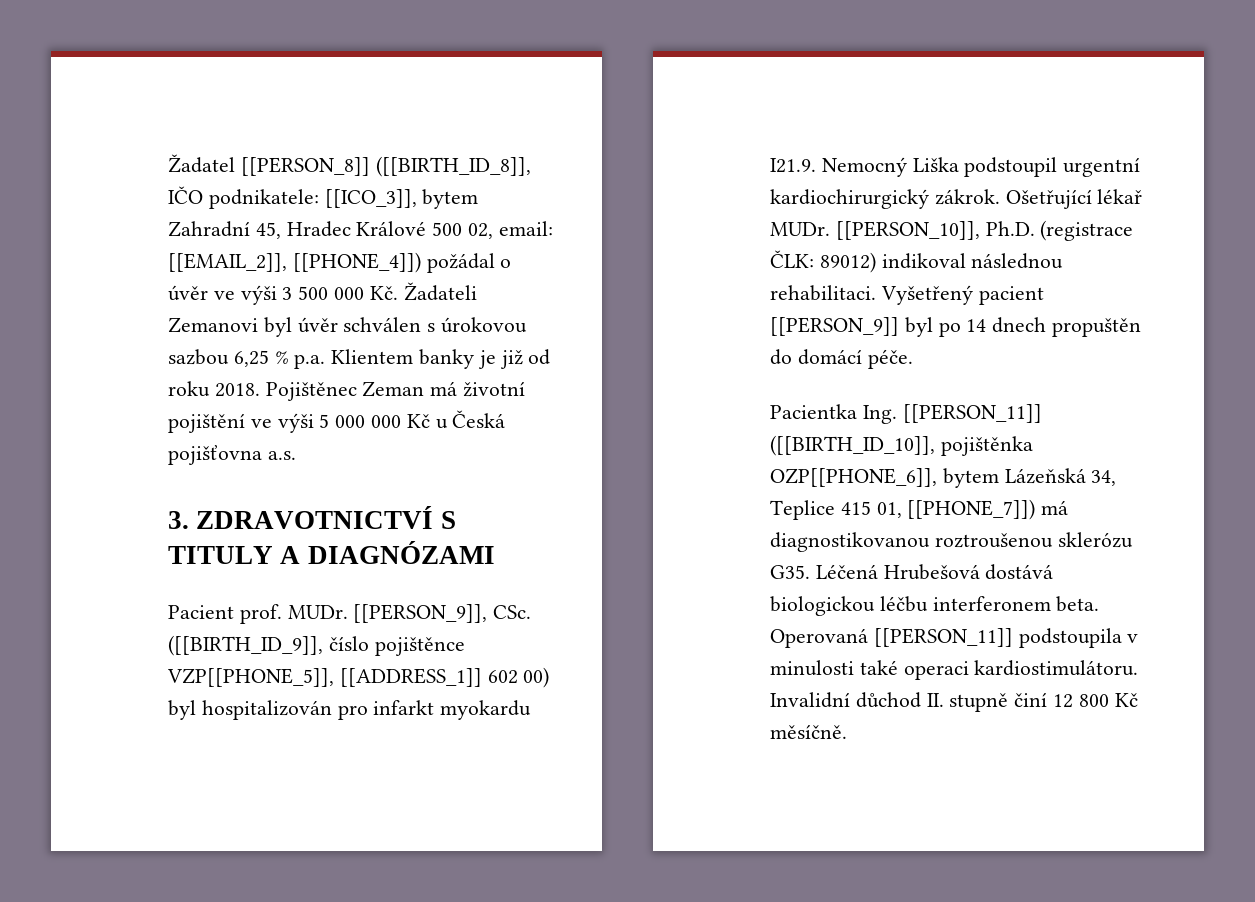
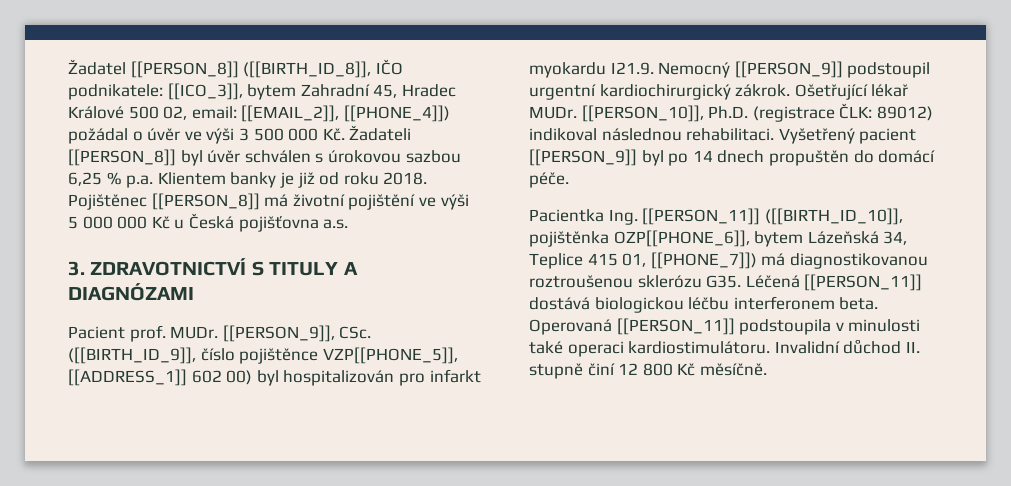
- Žadatel [[PERSON_8]] ([[BIRTH_ID_8]], IČO podnikatele: [[ICO_3]], bytem Zahradní 45, Hradec Králové 500 02, email: [[EMAIL_2]], [[PHONE_4]]) požádal o úvěr ve výši 3 500 000 Kč. Žadateli Zemanovi byl úvěr schválen s úrokovou sazbou 6,25 % p.a. Klientem banky je již od roku 2018.
+ Žadatel [[PERSON_8]] ([[BIRTH_ID_8]], IČO podnikatele: [[ICO_3]], bytem Zahradní 45, Hradec Králové 500 02, email: [[EMAIL_2]], [[PHONE_4]]) požádal o úvěr ve výši 3 500 000 Kč. Žadateli [[PERSON_8]] byl úvěr schválen s úrokovou sazbou 6,25 % p.a. Klientem banky je již od roku 2018.
- Pojištěnec Zeman má životní pojištění ve výši 5 000 000 Kč u Česká pojišťovna a.s.
+ Pojištěnec [[PERSON_8]] má životní pojištění ve výši 5 000 000 Kč u Česká pojišťovna a.s.
- [[PERSON_9]], CSc. ([[BIRTH_ID_9]], číslo pojištěnce VZP[[PHONE_5]], [[ADDRESS_1]] 602 00) byl hospitalizován pro infarkt myokardu I21.9. Nemocný Liška podstoupil urgentní kardiochirurgický zákrok.
+ [[PERSON_9]], CSc. ([[BIRTH_ID_9]], číslo pojištěnce VZP[[PHONE_5]], [[ADDRESS_1]] 602 00) byl hospitalizován pro infarkt myokardu I21.9. Nemocný [[PERSON_9]] podstoupil urgentní kardiochirurgický zákrok.
- Pacientka Ing. [[PERSON_11]] ([[BIRTH_ID_10]], pojištěnka OZP[[PHONE_6]], bytem Lázeňská 34, Teplice 415 01, [[PHONE_7]]) má diagnostikovanou roztroušenou sklerózu G35. Léčená Hrubešová dostává biologickou léčbu interferonem beta.
+ Pacientka Ing. [[PERSON_11]] ([[BIRTH_ID_10]], pojištěnka OZP[[PHONE_6]], bytem Lázeňská 34, Teplice 415 01, [[PHONE_7]]) má diagnostikovanou roztroušenou sklerózu G35. Léčená [[PERSON_11]] dostává biologickou léčbu interferonem beta.

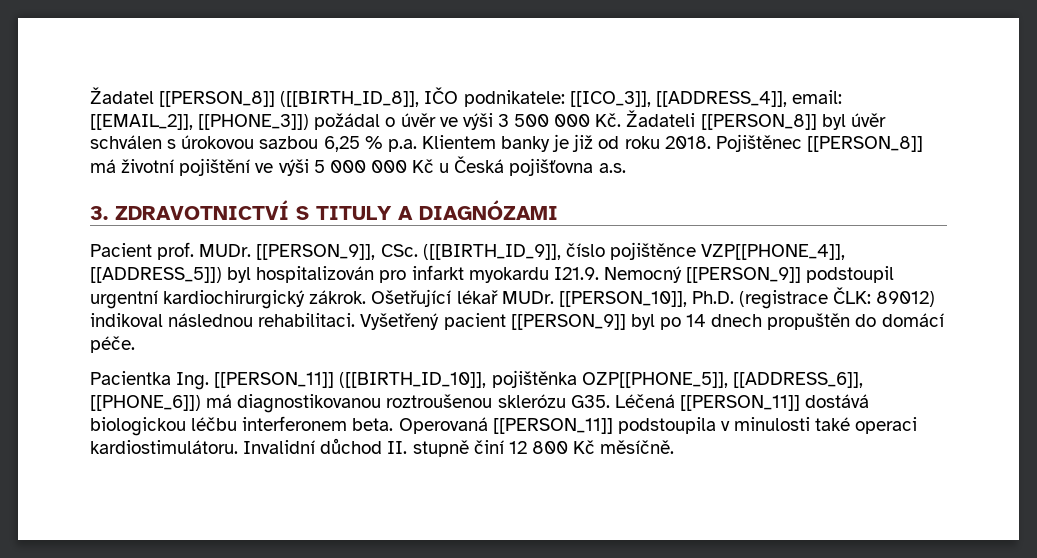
- Žadatel [[PERSON_8]] ([[BIRTH_ID_8]], IČO podnikatele: [[ICO_3]], bytem Zahradní 45, Hradec Králové 500 02, email: [[EMAIL_2]], [[PHONE_4]]) požádal o úvěr ve výši 3 500 000 Kč. Žadateli [[PERSON_8]] byl úvěr schválen s úrokovou sazbou 6,25 % p.a. Klientem banky je již od roku 2018.
+ Žadatel [[PERSON_8]] ([[BIRTH_ID_8]], IČO podnikatele: [[ICO_3]], [[ADDRESS_4]], email: [[EMAIL_2]], [[PHONE_3]]) požádal o úvěr ve výši 3 500 000 Kč. Žadateli [[PERSON_8]] byl úvěr schválen s úrokovou sazbou 6,25 % p.a. Klientem banky je již od roku 2018.
- [[PERSON_9]], CSc. ([[BIRTH_ID_9]], číslo pojištěnce VZP[[PHONE_5]], [[ADDRESS_1]] 602 00) byl hospitalizován pro infarkt myokardu I21.9. Nemocný [[PERSON_9]] podstoupil urgentní kardiochirurgický zákrok.
+ [[PERSON_9]], CSc. ([[BIRTH_ID_9]], číslo pojištěnce VZP[[PHONE_4]], [[ADDRESS_5]]) byl hospitalizován pro infarkt myokardu I21.9. Nemocný [[PERSON_9]] podstoupil urgentní kardiochirurgický zákrok.
- Pacientka Ing. [[PERSON_11]] ([[BIRTH_ID_10]], pojištěnka OZP[[PHONE_6]], bytem Lázeňská 34, Teplice 415 01, [[PHONE_7]]) má diagnostikovanou roztroušenou sklerózu G35. Léčená [[PERSON_11]] dostává biologickou léčbu interferonem beta.
+ Pacientka Ing. [[PERSON_11]] ([[BIRTH_ID_10]], pojištěnka OZP[[PHONE_5]], [[ADDRESS_6]], [[PHONE_6]]) má diagnostikovanou roztroušenou sklerózu G35. Léčená [[PERSON_11]] dostává biologickou léčbu interferonem beta.

